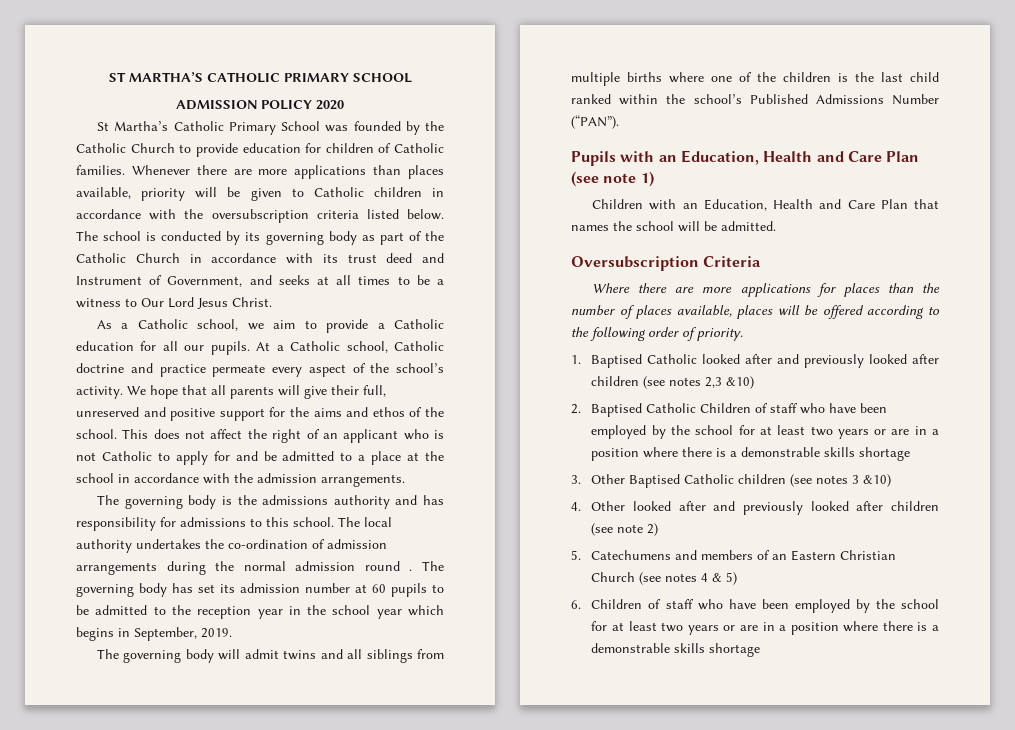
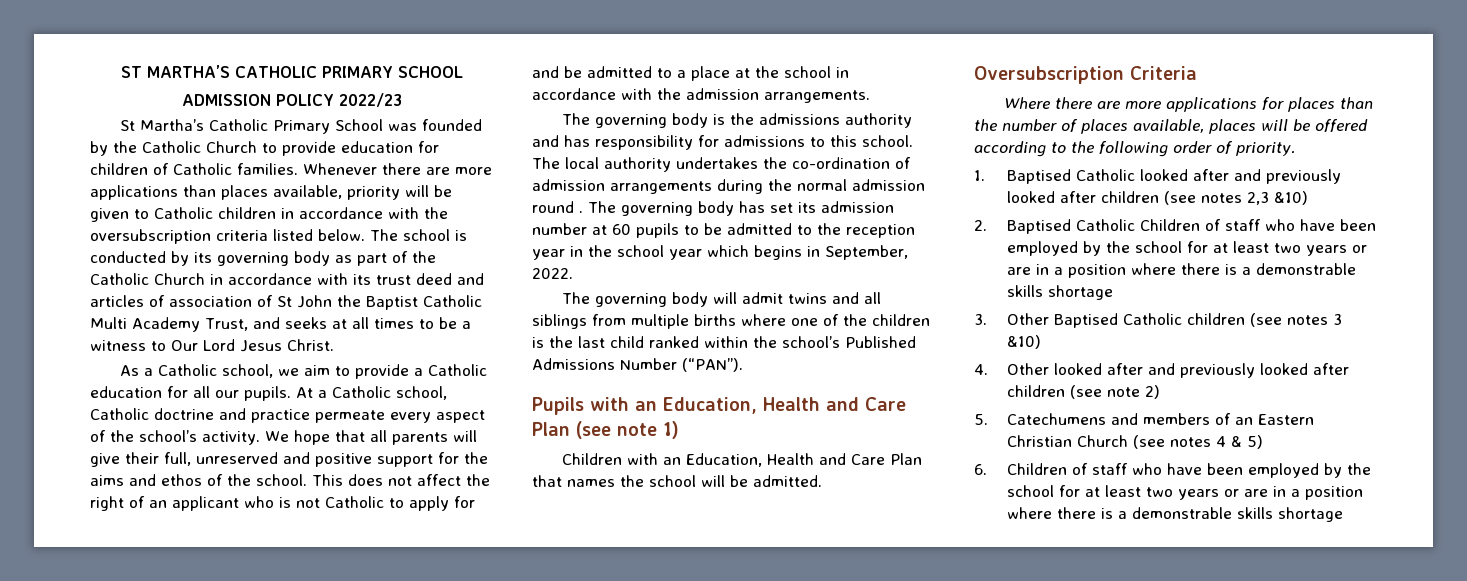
- ADMISSION POLICY 2020
+ ADMISSION POLICY 2022/23
- The school is conducted by its governing body as part of the Catholic Church in accordance with its trust deed and Instrument of Government, and seeks at all times to be a witness to Our Lord Jesus Christ.
+ The school is conducted by its governing body as part of the Catholic Church in accordance with its trust deed and articles of association of St John the Baptist Catholic Multi Academy Trust, and seeks at all times to be a witness to Our Lord Jesus Christ.
- The governing body has set its admission number at 60 pupils to be admitted to the reception year in the school year which begins in September, 2019.
+ The governing body has set its admission number at 60 pupils to be admitted to the reception year in the school year which begins in September, 2022.

